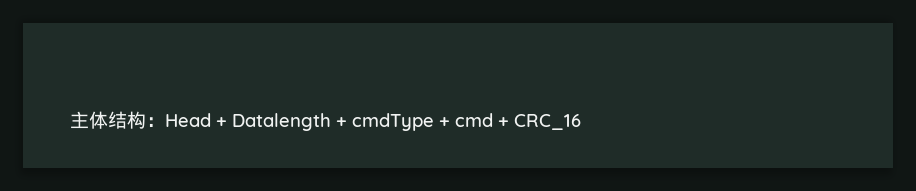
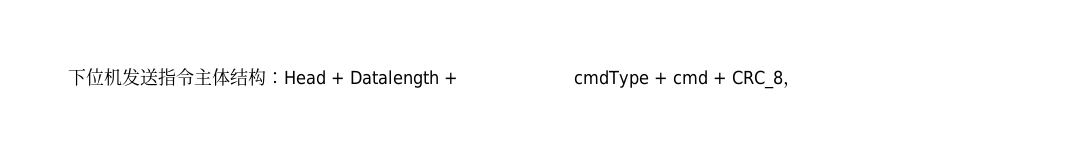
- 主体结构：Head + Datalength + cmdType + cmd + CRC_16
+ 下位机发送指令主体结构：Head + Datalength + cmdType + cmd + CRC_8，

